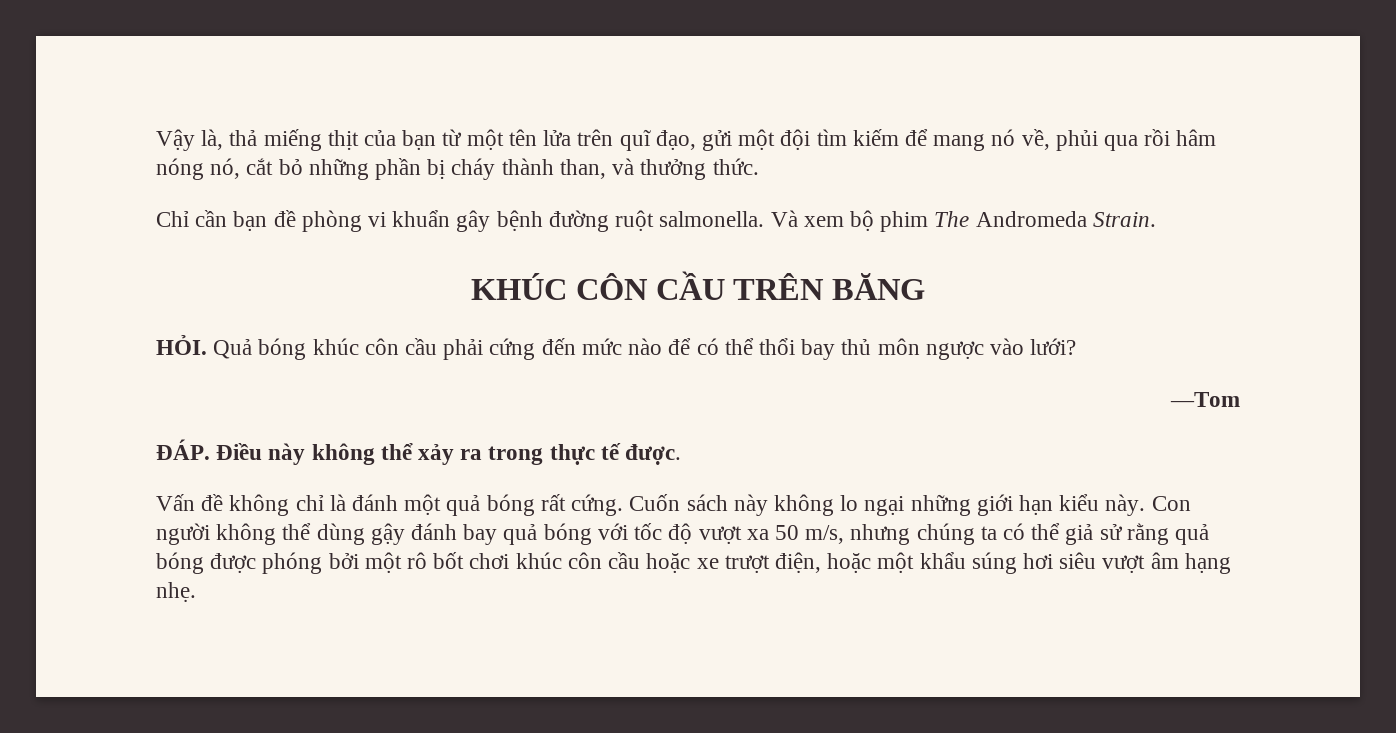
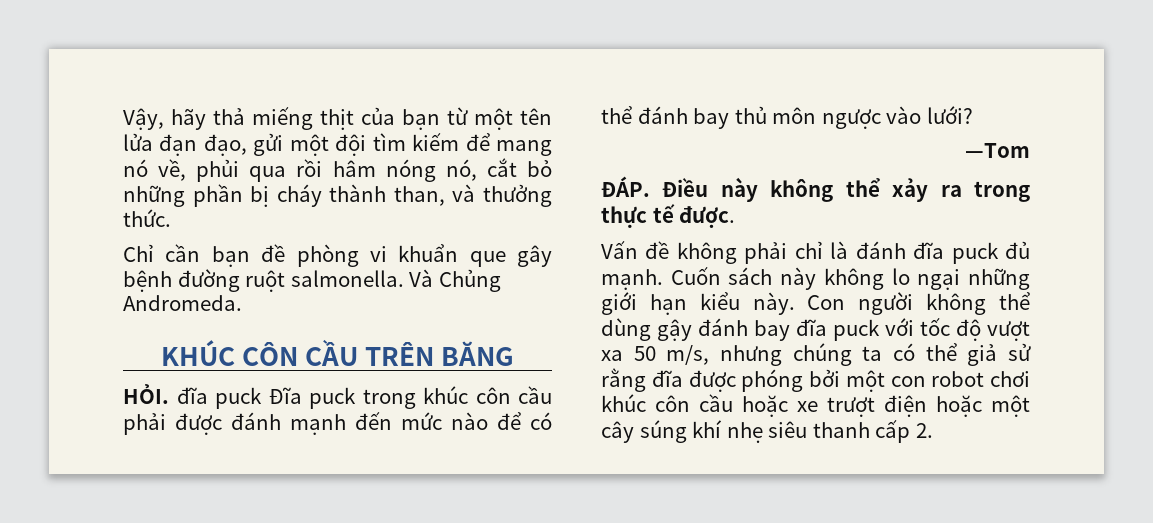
- Vậy là, thả miếng thịt của bạn từ một tên lửa trên quĩ đạo, gửi một đội tìm kiếm để mang nó về, phủi qua rồi hâm nóng nó, cắt bỏ những phần bị cháy thành than, và thưởng thức.
+ Vậy, hãy thả miếng thịt của bạn từ một tên lửa đạn đạo, gửi một đội tìm kiếm để mang nó về, phủi qua rồi hâm nóng nó, cắt bỏ những phần bị cháy thành than, và thưởng thức.
- Chỉ cần bạn đề phòng vi khuẩn gây bệnh đường ruột salmonella.
+ Chỉ cần bạn đề phòng vi khuẩn que gây bệnh đường ruột salmonella.
- Và xem bộ phim The Andromeda Strain.
+ Và Chủng Andromeda.
- HỎI. Quả bóng khúc côn cầu phải cứng đến mức nào để có thể thổi bay thủ môn ngược vào lưới?
+ HỎI. đĩa puck Đĩa puck trong khúc côn cầu phải được đánh mạnh đến mức nào để có thể đánh bay thủ môn ngược vào lưới?
- Vấn đề không chỉ là đánh một quả bóng rất cứng.
+ Vấn đề không phải chỉ là đánh đĩa puck đủ mạnh.
- Con người không thể dùng gậy đánh bay quả bóng với tốc độ vượt xa 50 m/s, nhưng chúng ta có thể giả sử rằng quả bóng được phóng bởi một rô bốt chơi khúc côn cầu hoặc xe trượt điện, hoặc một khẩu súng hơi siêu vượt âm hạng nhẹ.
+ Con người không thể dùng gậy đánh bay đĩa puck với tốc độ vượt xa 50 m/s, nhưng chúng ta có thể giả sử rằng đĩa được phóng bởi một con robot chơi khúc côn cầu hoặc xe trượt điện hoặc một cây súng khí nhẹ siêu thanh cấp 2.

